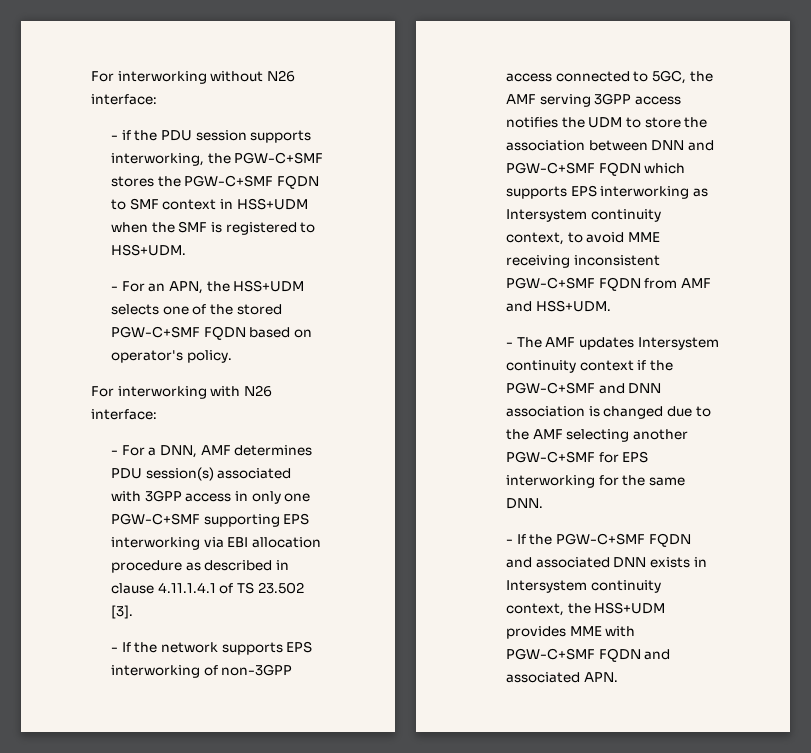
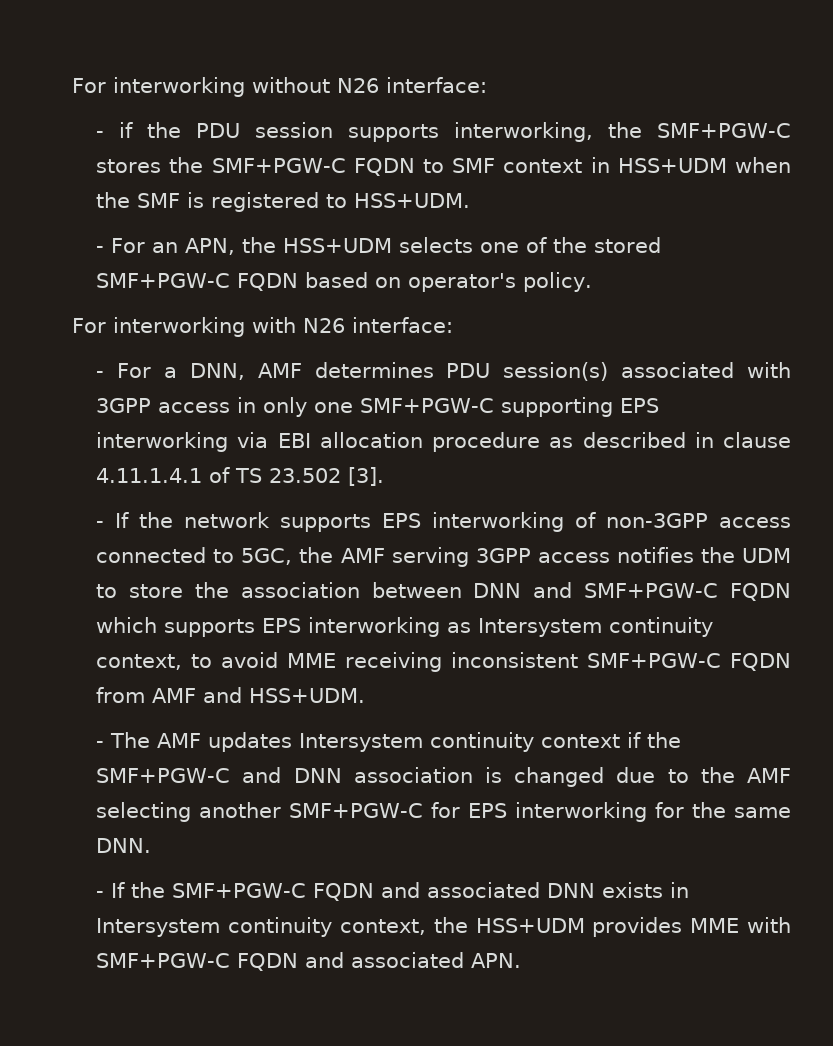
- - if the PDU session supports interworking, the PGW-C+SMF stores the PGW-C+SMF FQDN to SMF context in HSS+UDM when the SMF is registered to HSS+UDM.
+ - if the PDU session supports interworking, the SMF+PGW-C stores the SMF+PGW-C FQDN to SMF context in HSS+UDM when the SMF is registered to HSS+UDM.
- - For an APN, the HSS+UDM selects one of the stored PGW-C+SMF FQDN based on operator's policy.
+ - For an APN, the HSS+UDM selects one of the stored SMF+PGW-C FQDN based on operator's policy.
- - For a DNN, AMF determines PDU session(s) associated with 3GPP access in only one PGW-C+SMF supporting EPS interworking via EBI allocation procedure as described in clause 4.11.1.4.1 of TS 23.502 [3].
+ - For a DNN, AMF determines PDU session(s) associated with 3GPP access in only one SMF+PGW-C supporting EPS interworking via EBI allocation procedure as described in clause 4.11.1.4.1 of TS 23.502 [3].
- - If the network supports EPS interworking of non-3GPP access connected to 5GC, the AMF serving 3GPP access notifies the UDM to store the association between DNN and PGW-C+SMF FQDN which supports EPS interworking as Intersystem continuity context, to avoid MME receiving inconsistent PGW-C+SMF FQDN from AMF and HSS+UDM.
+ - If the network supports EPS interworking of non-3GPP access connected to 5GC, the AMF serving 3GPP access notifies the UDM to store the association between DNN and SMF+PGW-C FQDN which supports EPS interworking as Intersystem continuity context, to avoid MME receiving inconsistent SMF+PGW-C FQDN from AMF and HSS+UDM.
- - The AMF updates Intersystem continuity context if the PGW-C+SMF and DNN association is changed due to the AMF selecting another PGW-C+SMF for EPS interworking for the same DNN.
+ - The AMF updates Intersystem continuity context if the SMF+PGW-C and DNN association is changed due to the AMF selecting another SMF+PGW-C for EPS interworking for the same DNN.
- - If the PGW-C+SMF FQDN and associated DNN exists in Intersystem continuity context, the HSS+UDM provides MME with PGW-C+SMF FQDN and associated APN.
+ - If the SMF+PGW-C FQDN and associated DNN exists in Intersystem continuity context, the HSS+UDM provides MME with SMF+PGW-C FQDN and associated APN.

